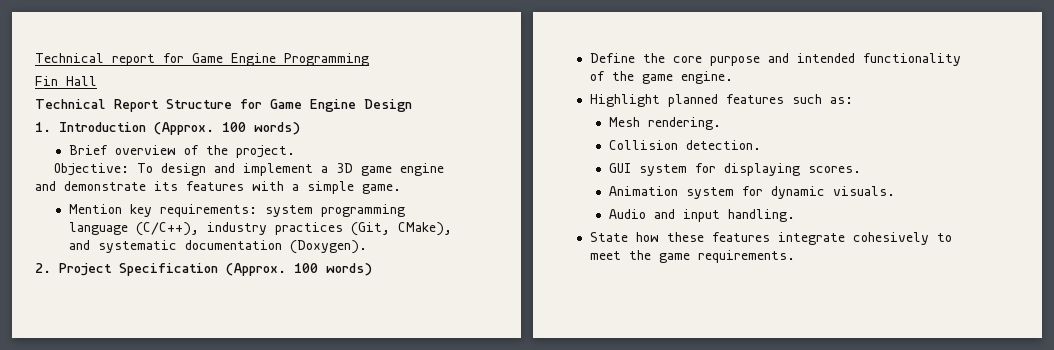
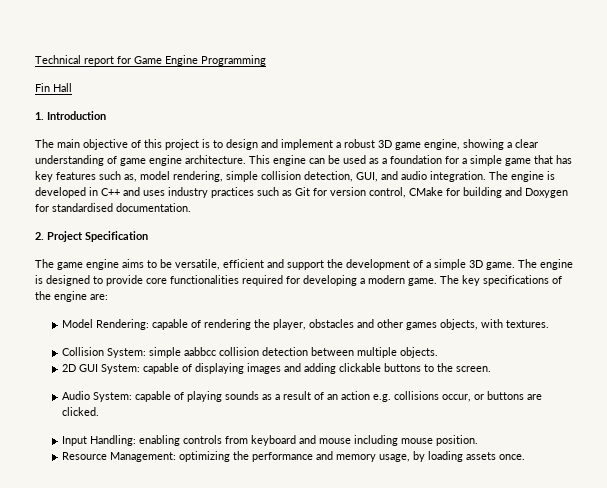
- Technical Report Structure for Game Engine Design
- 1. Introduction (Approx. 100 words)
- Brief overview of the project.
- Objective: To design and implement a 3D game engine and demonstrate its features with a simple game.
- Mention key requirements: system programming language (C/C++), industry practices (Git, CMake), and systematic documentation (Doxygen).
- 2. Project Specification (Approx. 100 words)
- Define the core purpose and intended functionality of the game engine.
- Highlight planned features such as:
- Mesh rendering.
- Collision detection.
- GUI system for displaying scores.
- Animation system for dynamic visuals.
- Audio and input handling.
- State how these features integrate cohesively to meet the game requirements.
+ 1. Introduction
+ The main objective of this project is to design and implement a robust 3D game engine, showing a clear understanding of game engine architecture. This engine can be used as a foundation for a simple game that has key features such as, model rendering, simple collision detection, GUI, and audio integration. The engine is developed in C++ and uses industry practices such as Git for version control, CMake for building and Doxygen for standardised documentation.
+ 2. Project Specification
+ The game engine aims to be versatile, efficient and support the development of a simple 3D game. The engine is designed to provide core functionalities required for developing a modern game. The key specifications of the engine are:
+ Model Rendering: capable of rendering the player, obstacles and other games objects, with textures.
+ Collision System: simple aabbcc collision detection between multiple objects.
+ 2D GUI System: capable of displaying images and adding clickable buttons to the screen.
+ Audio System: capable of playing sounds as a result of an action e.g. collisions occur, or buttons are clicked.
+ Input Handling: enabling controls from keyboard and mouse including mouse position.
+ Resource Management: optimizing the performance and memory usage, by loading assets once.

